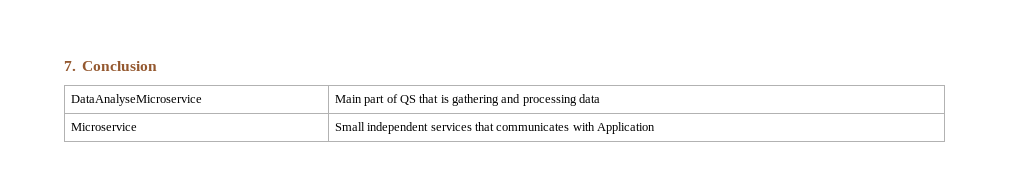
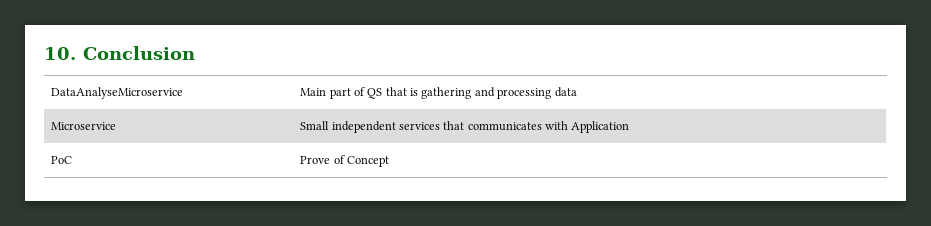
- 7. Conclusion
+ 10. Conclusion
+ PoC | Prove of Concept

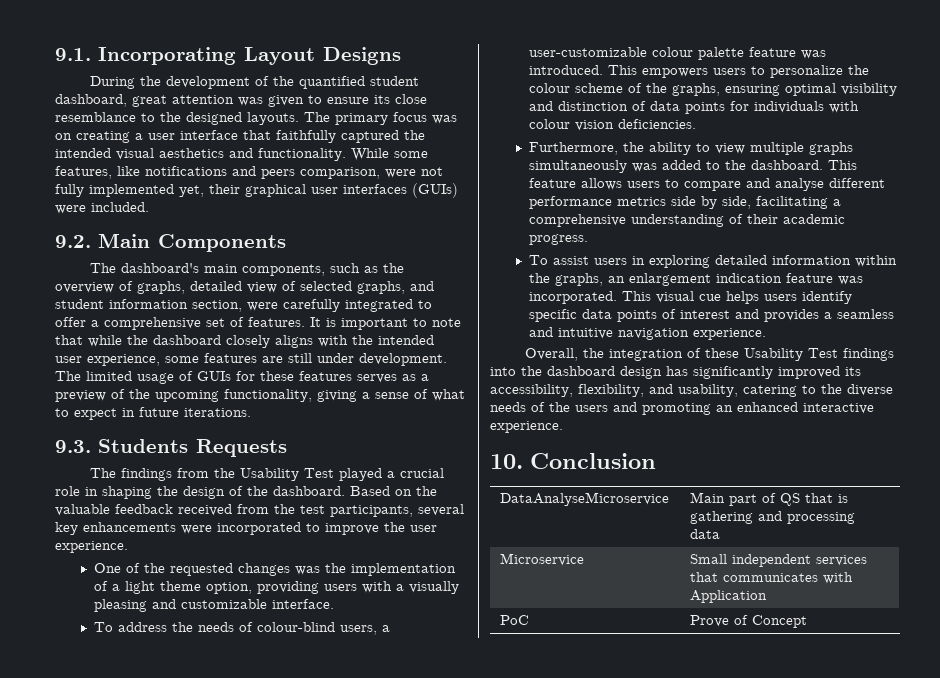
+ 9.1. Incorporating Layout Designs
+ During the development of the quantified student dashboard, great attention was given to ensure its close resemblance to the designed layouts. The primary focus was on creating a user interface that faithfully captured the intended visual aesthetics and functionality. While some features, like notifications and peers comparison, were not fully implemented yet, their graphical user interfaces (GUIs) were included.
+ 9.2. Main Components
+ The dashboard's main components, such as the overview of graphs, detailed view of selected graphs, and student information section, were carefully integrated to offer a comprehensive set of features. It is important to note that while the dashboard closely aligns with the intended user experience, some features are still under development. The limited usage of GUIs for these features serves as a preview of the upcoming functionality, giving a sense of what to expect in future iterations.
+ 9.3. Students Requests
+ The findings from the Usability Test played a crucial role in shaping the design of the dashboard. Based on the valuable feedback received from the test participants, several key enhancements were incorporated to improve the user experience.
+ One of the requested changes was the implementation of a light theme option, providing users with a visually pleasing and customizable interface.
+ To address the needs of colour-blind users, a user-customizable colour palette feature was introduced. This empowers users to personalize the colour scheme of the graphs, ensuring optimal visibility and distinction of data points for individuals with colour vision deficiencies.
+ Furthermore, the ability to view multiple graphs simultaneously was added to the dashboard. This feature allows users to compare and analyse different performance metrics side by side, facilitating a comprehensive understanding of their academic progress.
+ To assist users in exploring detailed information within the graphs, an enlargement indication feature was incorporated. This visual cue helps users identify specific data points of interest and provides a seamless and intuitive navigation experience.
+ Overall, the integration of these Usability Test findings into the dashboard design has significantly improved its accessibility, flexibility, and usability, catering to the diverse needs of the users and promoting an enhanced interactive experience.

